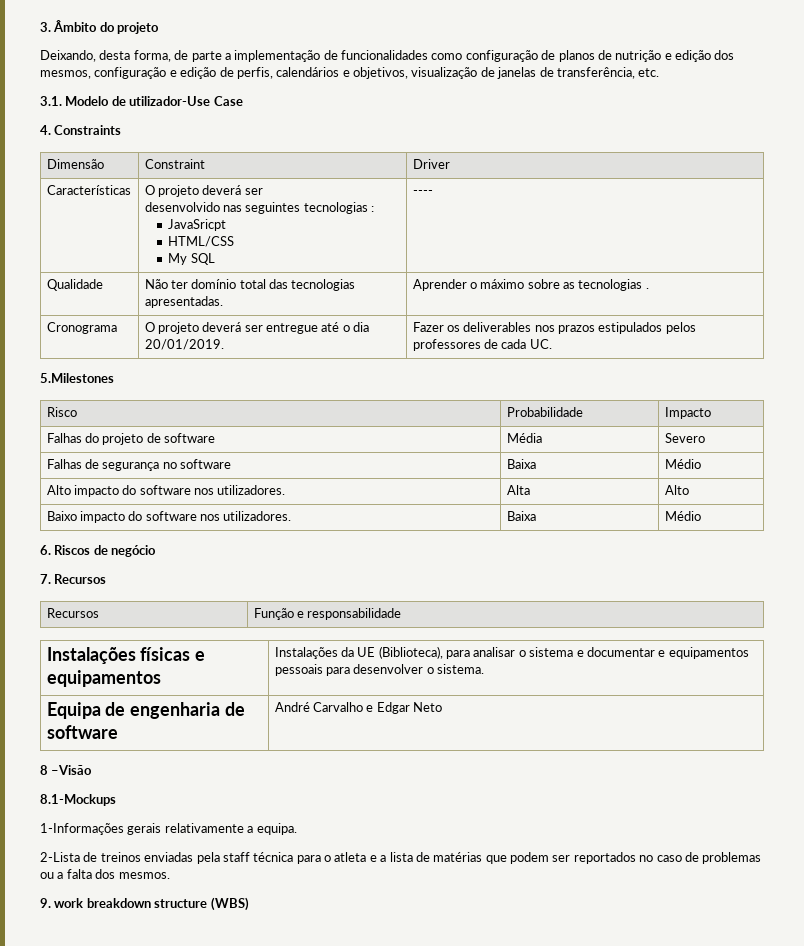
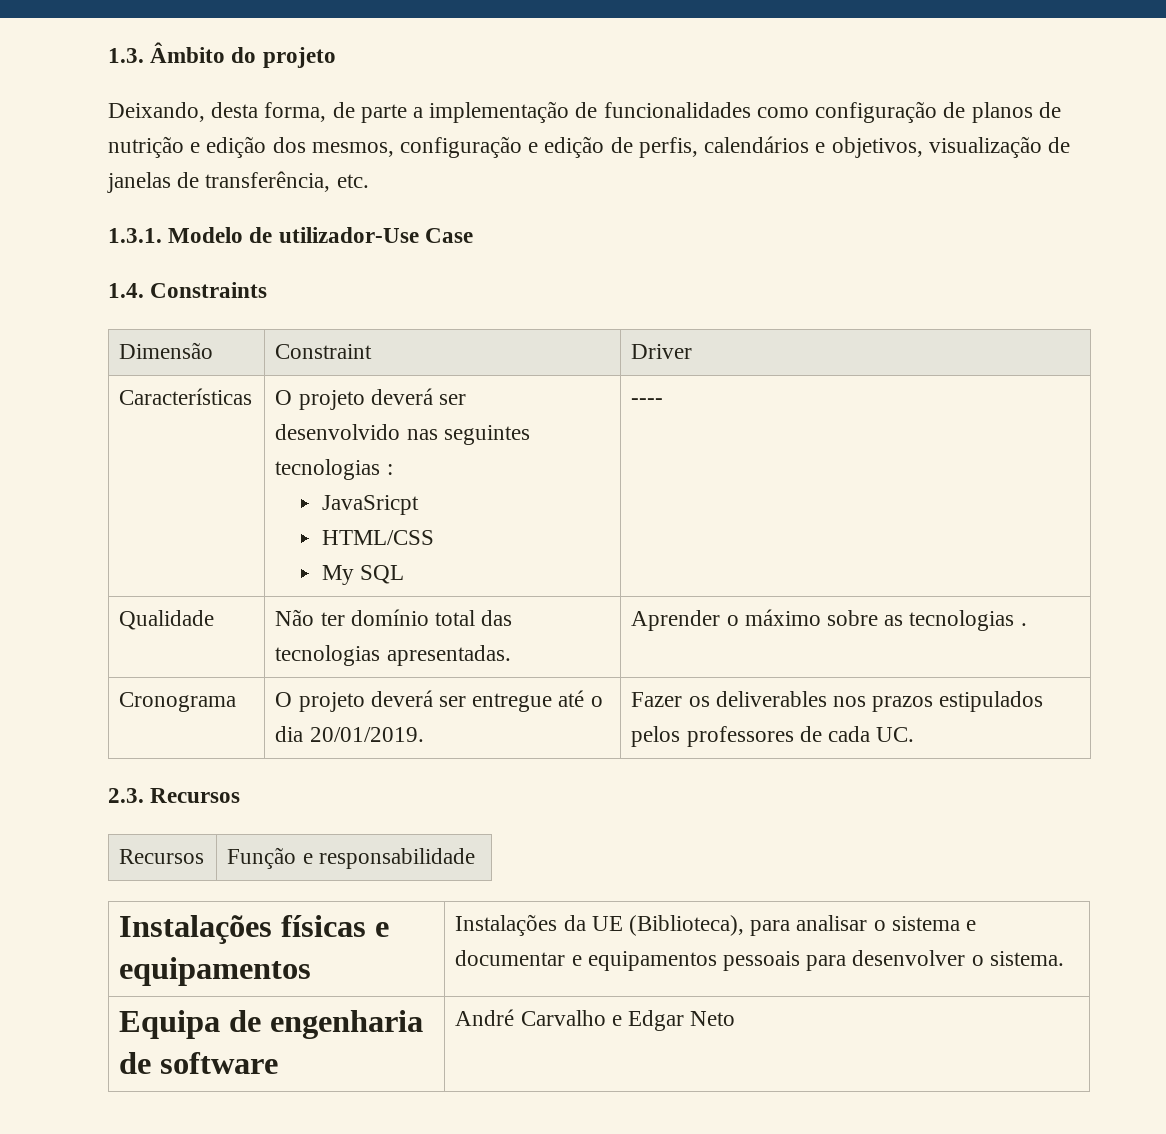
- 3. Âmbito do projeto
+ 1.3. Âmbito do projeto
- 3.1. Modelo de utilizador-Use Case
+ 1.3.1. Modelo de utilizador-Use Case
- 4. Constraints
+ 1.4. Constraints
- 5.Milestones
- Risco | Probabilidade | Impacto
- Falhas do projeto de software | Média | Severo
- Falhas de segurança no software | Baixa | Médio
- Alto impacto do software nos utilizadores. | Alta | Alto
- Baixo impacto do software nos utilizadores. | Baixa | Médio
- 6. Riscos de negócio
- 7. Recursos
+ 2.3. Recursos
- 8 –Visão
- 8.1-Mockups
- 1-Informações gerais relativamente a equipa.
- 2-Lista de treinos enviadas pela staff técnica para o atleta e a lista de matérias que podem ser reportados no caso de problemas ou a falta dos mesmos.
- 9. work breakdown structure (WBS)

